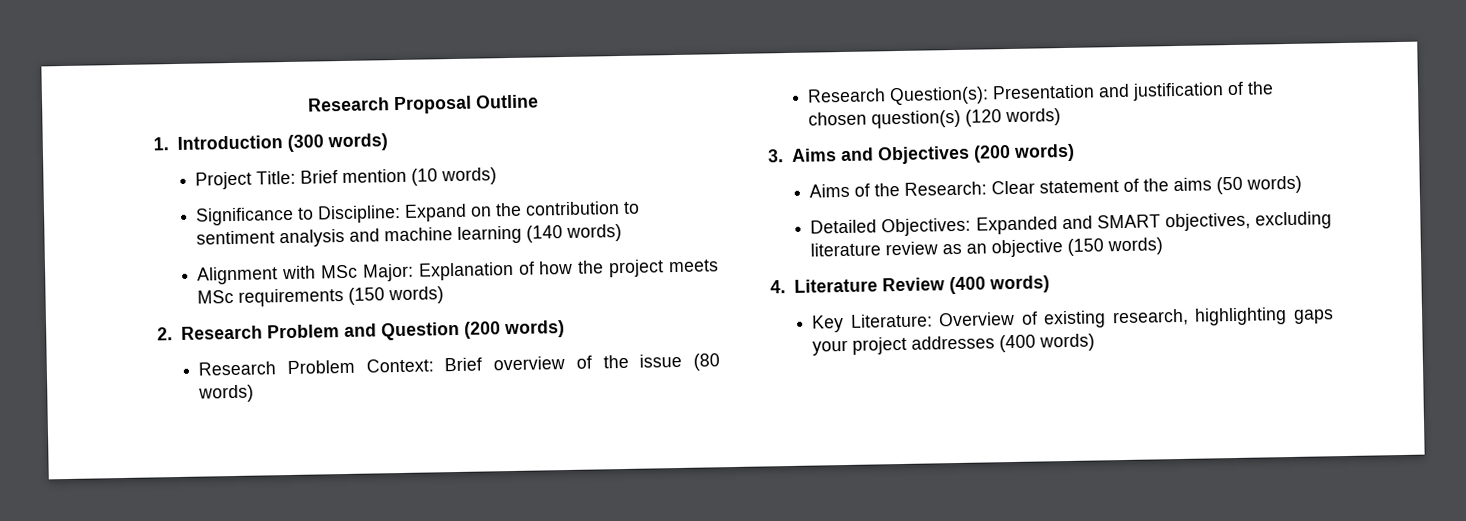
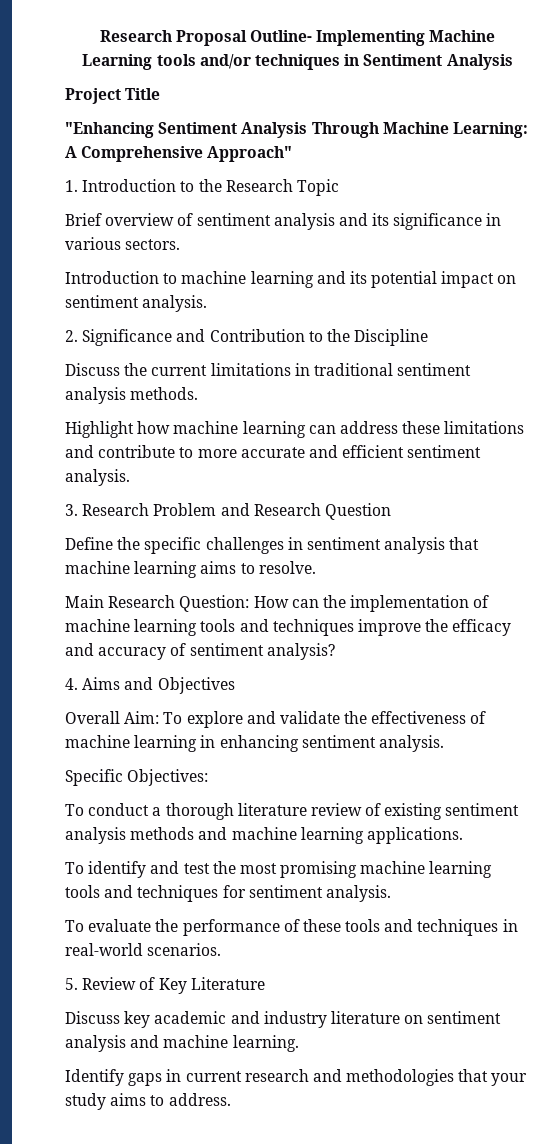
- Research Proposal Outline
- 1. Introduction (300 words)
- Project Title: Brief mention (10 words)
- Significance to Discipline: Expand on the contribution to sentiment analysis and machine learning (140 words)
- Alignment with MSc Major: Explanation of how the project meets MSc requirements (150 words)
- 2. Research Problem and Question (200 words)
- Research Problem Context: Brief overview of the issue (80 words)
- Research Question(s): Presentation and justification of the chosen question(s) (120 words)
- 3. Aims and Objectives (200 words)
- Aims of the Research: Clear statement of the aims (50 words)
- Detailed Objectives: Expanded and SMART objectives, excluding literature review as an objective (150 words)
- 4. Literature Review (400 words)
- Key Literature: Overview of existing research, highlighting gaps your project addresses (400 words)
+ Research Proposal Outline- Implementing Machine Learning tools and/or techniques in Sentiment Analysis
+ Project Title
+ "Enhancing Sentiment Analysis Through Machine Learning: A Comprehensive Approach"
+ 1. Introduction to the Research Topic
+ Brief overview of sentiment analysis and its significance in various sectors.
+ Introduction to machine learning and its potential impact on sentiment analysis.
+ 2. Significance and Contribution to the Discipline
+ Discuss the current limitations in traditional sentiment analysis methods.
+ Highlight how machine learning can address these limitations and contribute to more accurate and efficient sentiment analysis.
+ 3. Research Problem and Research Question
+ Define the specific challenges in sentiment analysis that machine learning aims to resolve.
+ Main Research Question: How can the implementation of machine learning tools and techniques improve the efficacy and accuracy of sentiment analysis?
+ 4. Aims and Objectives
+ Overall Aim: To explore and validate the effectiveness of machine learning in enhancing sentiment analysis.
+ Specific Objectives:
+ To conduct a thorough literature review of existing sentiment analysis methods and machine learning applications.
+ To identify and test the most promising machine learning tools and techniques for sentiment analysis.
+ To evaluate the performance of these tools and techniques in real-world scenarios.
+ 5. Review of Key Literature
+ Discuss key academic and industry literature on sentiment analysis and machine learning.
+ Identify gaps in current research and methodologies that your study aims to address.

